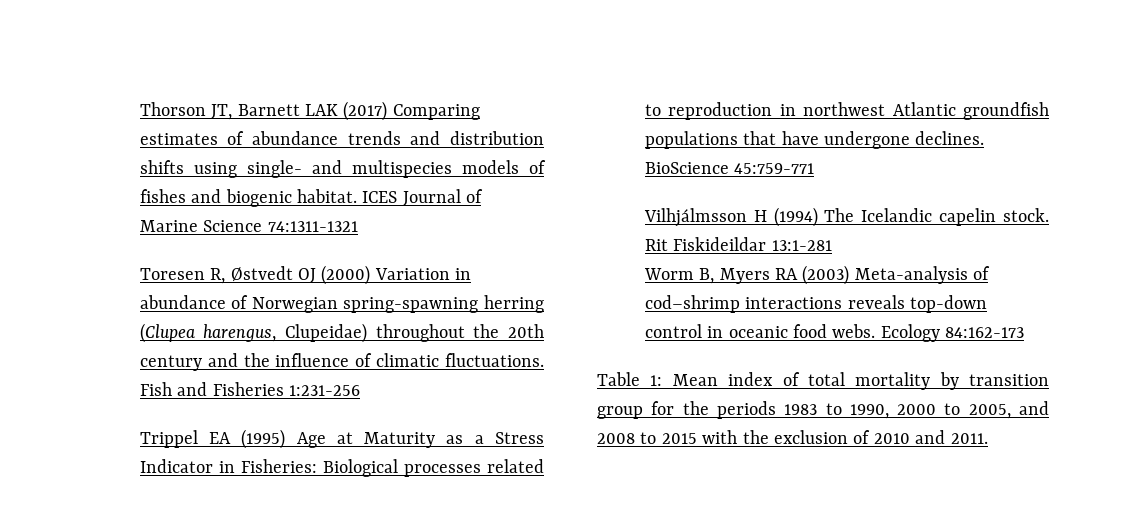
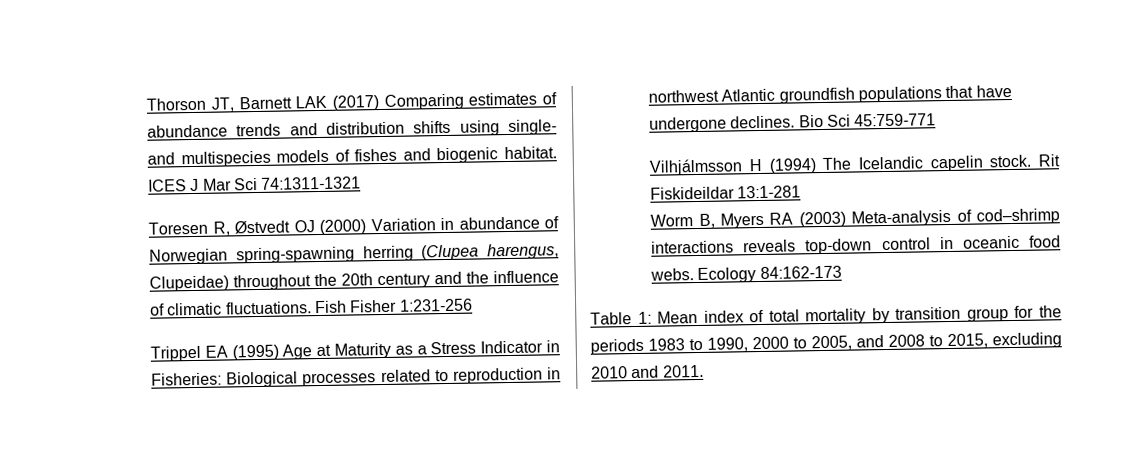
- ICES Journal of Marine Science 74:1311-1321
+ ICES J Mar Sci 74:1311-1321
- Fish and Fisheries 1:231-256
+ Fish Fisher 1:231-256
- BioScience 45:759-771
+ Bio Sci 45:759-771
- Table 1: Mean index of total mortality by transition group for the periods 1983 to 1990, 2000 to 2005, and 2008 to 2015 with the exclusion of 2010 and 2011.
+ Table 1: Mean index of total mortality by transition group for the periods 1983 to 1990, 2000 to 2005, and 2008 to 2015, excluding 2010 and 2011.

